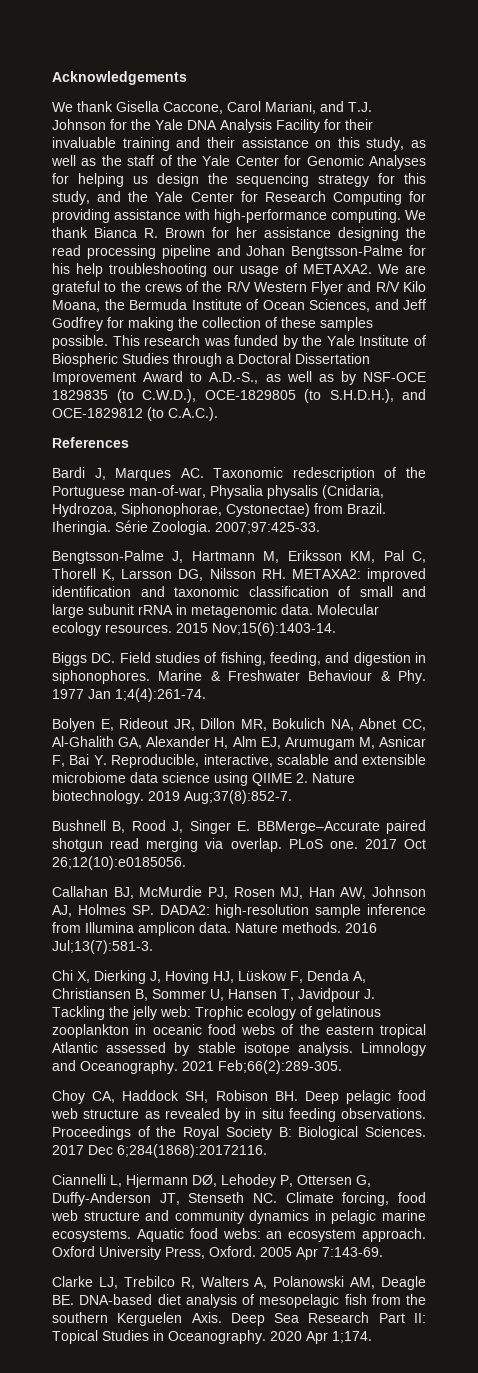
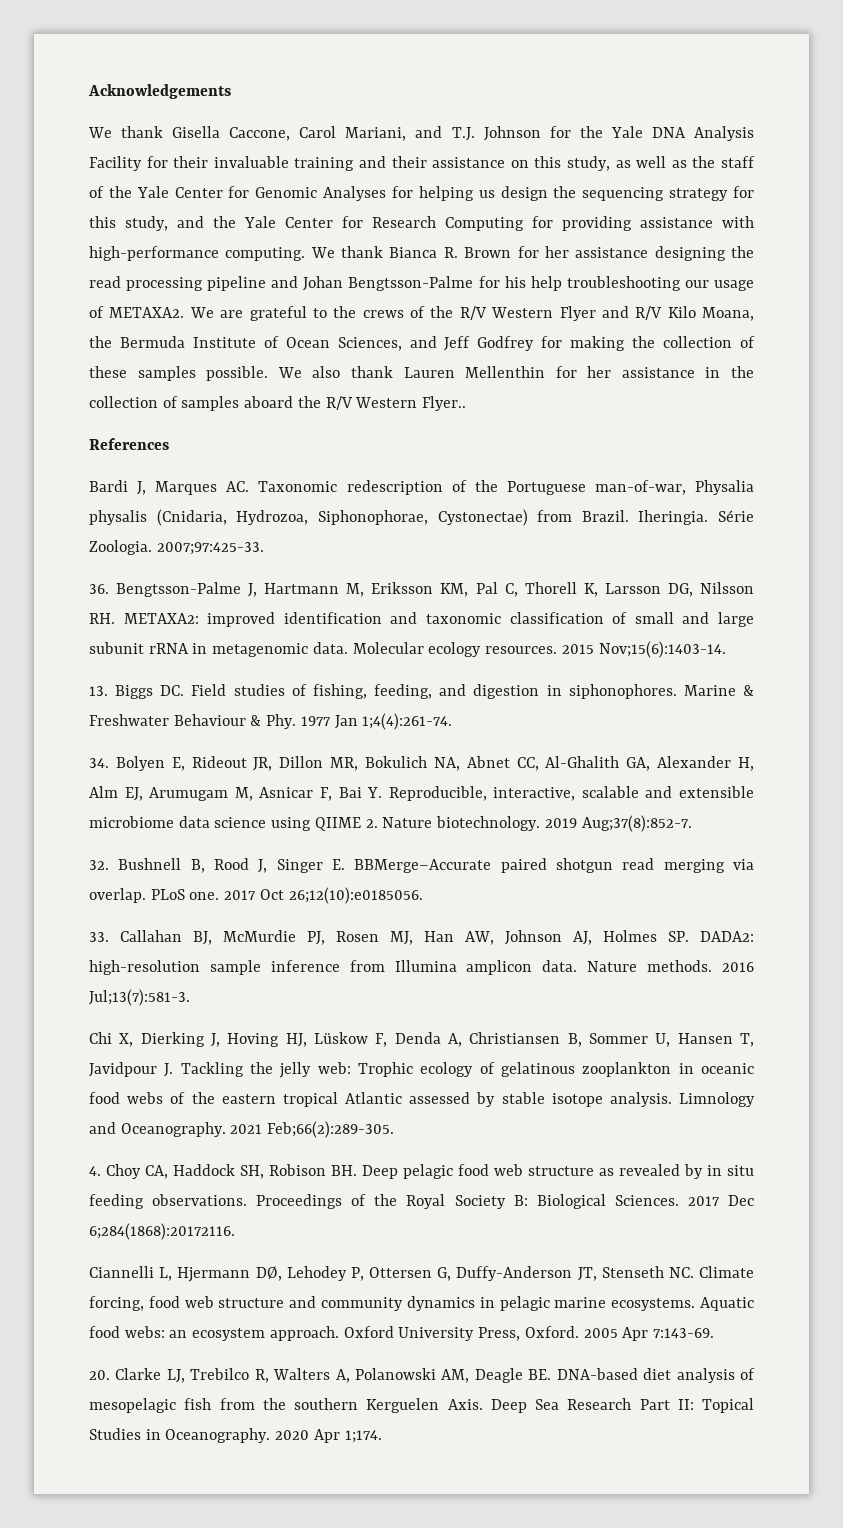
- This research was funded by the Yale Institute of Biospheric Studies through a Doctoral Dissertation Improvement Award to A.D.-S., as well as by NSF-OCE 1829835 (to C.W.D.), OCE-1829805 (to S.H.D.H.), and OCE-1829812 (to C.A.C.).
+ We also thank Lauren Mellenthin for her assistance in the collection of samples aboard the R/V Western Flyer..
- Bengtsson‐Palme J, Hartmann M, Eriksson KM, Pal C, Thorell K, Larsson DG, Nilsson RH. METAXA2: improved identification and taxonomic classification of small and large subunit rRNA in metagenomic data.
+ 36. Bengtsson‐Palme J, Hartmann M, Eriksson KM, Pal C, Thorell K, Larsson DG, Nilsson RH. METAXA2: improved identification and taxonomic classification of small and large subunit rRNA in metagenomic data.
- Biggs DC. Field studies of fishing, feeding, and digestion in siphonophores.
+ 13. Biggs DC. Field studies of fishing, feeding, and digestion in siphonophores.
- Bolyen E, Rideout JR, Dillon MR, Bokulich NA, Abnet CC, Al-Ghalith GA, Alexander H, Alm EJ, Arumugam M, Asnicar F, Bai Y. Reproducible, interactive, scalable and extensible microbiome data science using QIIME 2. Nature biotechnology.
+ 34. Bolyen E, Rideout JR, Dillon MR, Bokulich NA, Abnet CC, Al-Ghalith GA, Alexander H, Alm EJ, Arumugam M, Asnicar F, Bai Y. Reproducible, interactive, scalable and extensible microbiome data science using QIIME 2. Nature biotechnology.
- Bushnell B, Rood J, Singer E. BBMerge–Accurate paired shotgun read merging via overlap.
+ 32. Bushnell B, Rood J, Singer E. BBMerge–Accurate paired shotgun read merging via overlap.
- Callahan BJ, McMurdie PJ, Rosen MJ, Han AW, Johnson AJ, Holmes SP. DADA2: high-resolution sample inference from Illumina amplicon data.
+ 33. Callahan BJ, McMurdie PJ, Rosen MJ, Han AW, Johnson AJ, Holmes SP. DADA2: high-resolution sample inference from Illumina amplicon data.
- Choy CA, Haddock SH, Robison BH. Deep pelagic food web structure as revealed by in situ feeding observations.
+ 4. Choy CA, Haddock SH, Robison BH. Deep pelagic food web structure as revealed by in situ feeding observations.
- Clarke LJ, Trebilco R, Walters A, Polanowski AM, Deagle BE. DNA-based diet analysis of mesopelagic fish from the southern Kerguelen Axis.
+ 20. Clarke LJ, Trebilco R, Walters A, Polanowski AM, Deagle BE. DNA-based diet analysis of mesopelagic fish from the southern Kerguelen Axis.

